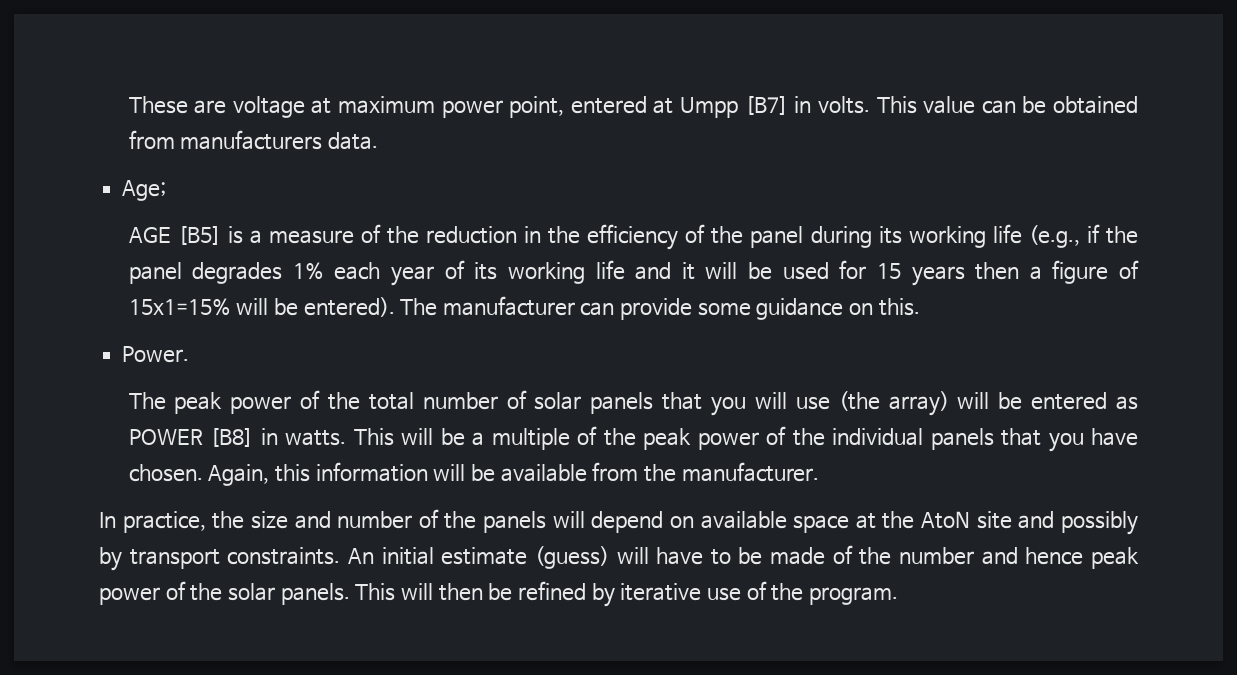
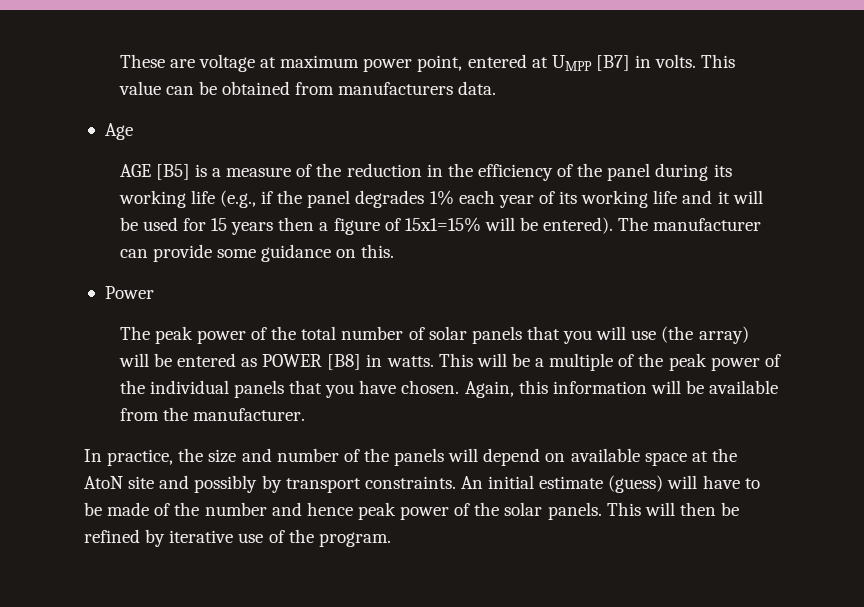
- These are voltage at maximum power point, entered at Umpp [B7] in volts.
+ These are voltage at maximum power point, entered at UMPP [B7] in volts.
- Age;
+ Age
- Power.
+ Power

